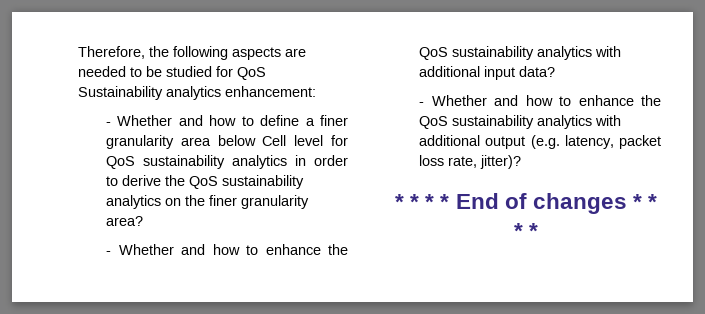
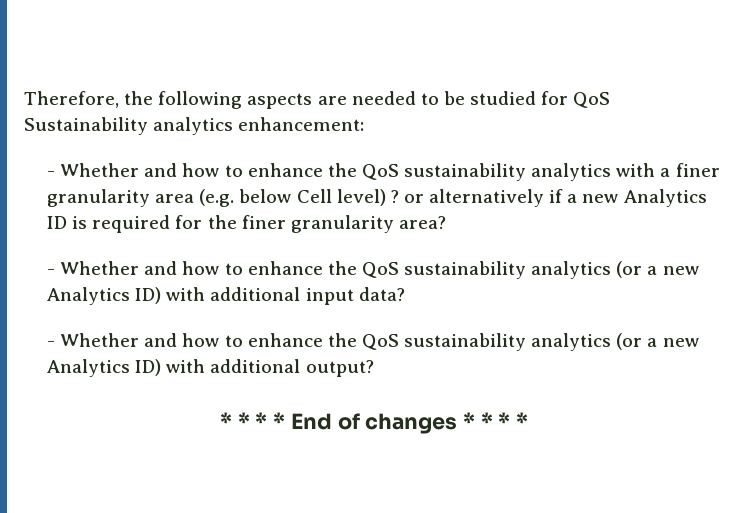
- - Whether and how to define a finer granularity area below Cell level for QoS sustainability analytics in order to derive the QoS sustainability analytics on the finer granularity area?
+ - Whether and how to enhance the QoS sustainability analytics with a finer granularity area (e.g. below Cell level) ? or alternatively if a new Analytics ID is required for the finer granularity area?
- - Whether and how to enhance the QoS sustainability analytics with additional input data?
+ - Whether and how to enhance the QoS sustainability analytics (or a new Analytics ID) with additional input data?
- - Whether and how to enhance the QoS sustainability analytics with additional output (e.g. latency, packet loss rate, jitter)?
+ - Whether and how to enhance the QoS sustainability analytics (or a new Analytics ID) with additional output?

